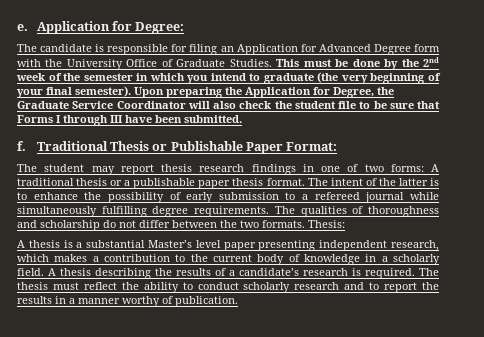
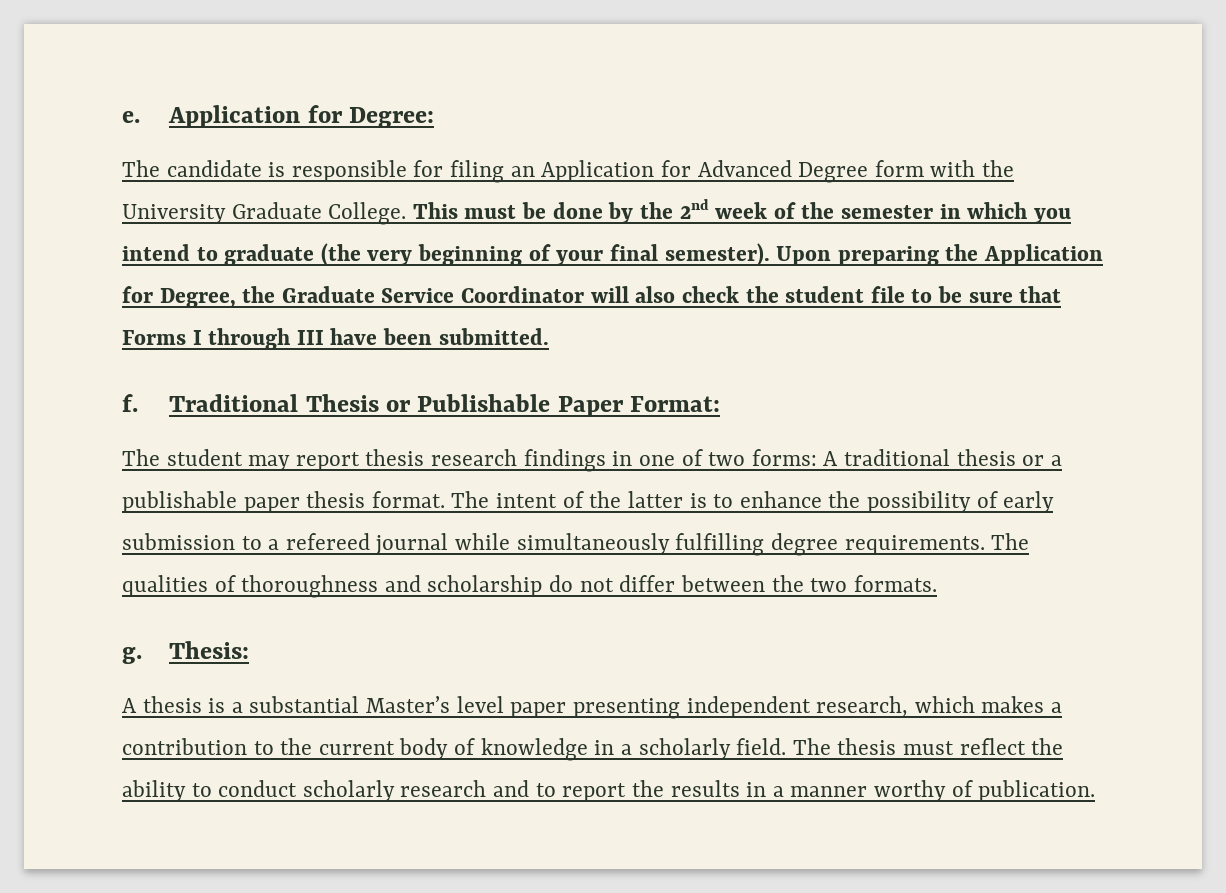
- The candidate is responsible for filing an Application for Advanced Degree form with the University Office of Graduate Studies.
+ The candidate is responsible for filing an Application for Advanced Degree form with the University Graduate College.
- The qualities of thoroughness and scholarship do not differ between the two formats. Thesis:
+ The qualities of thoroughness and scholarship do not differ between the two formats.
+ g. Thesis:
- A thesis describing the results of a candidate’s research is required.

